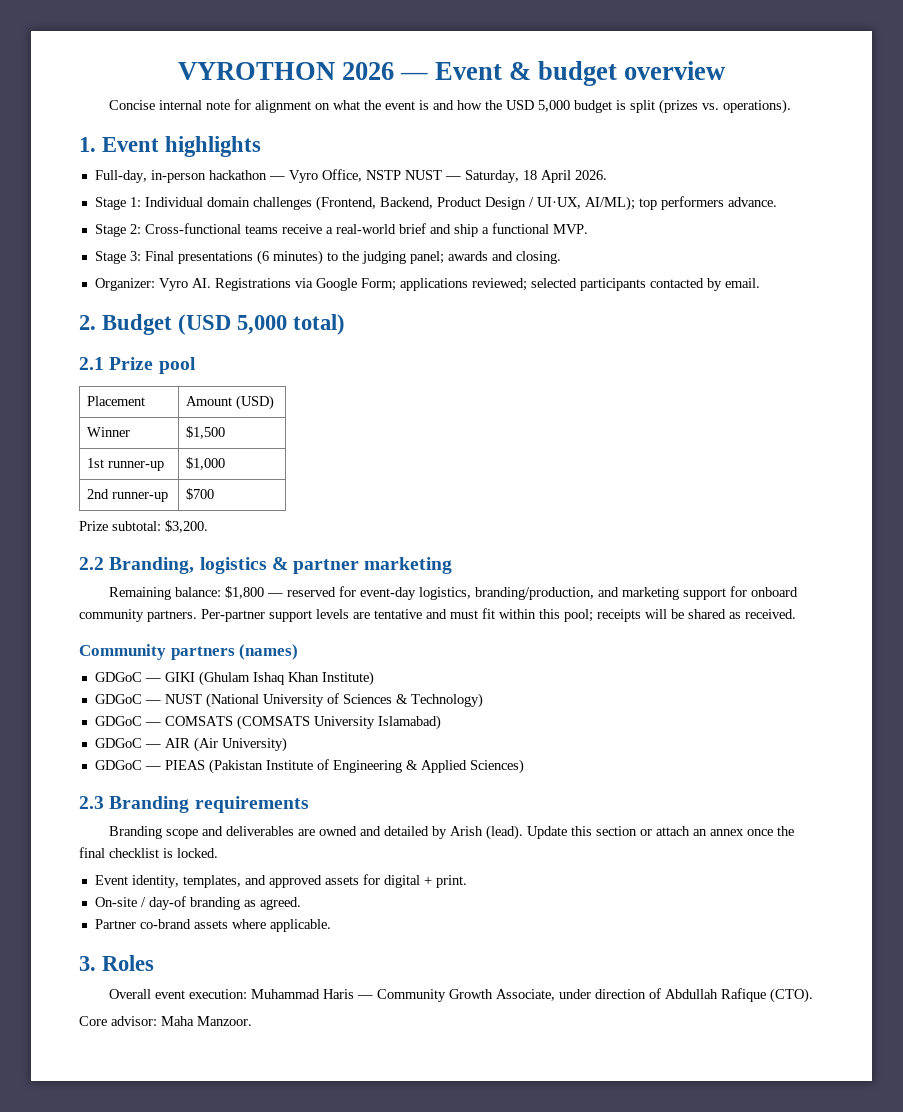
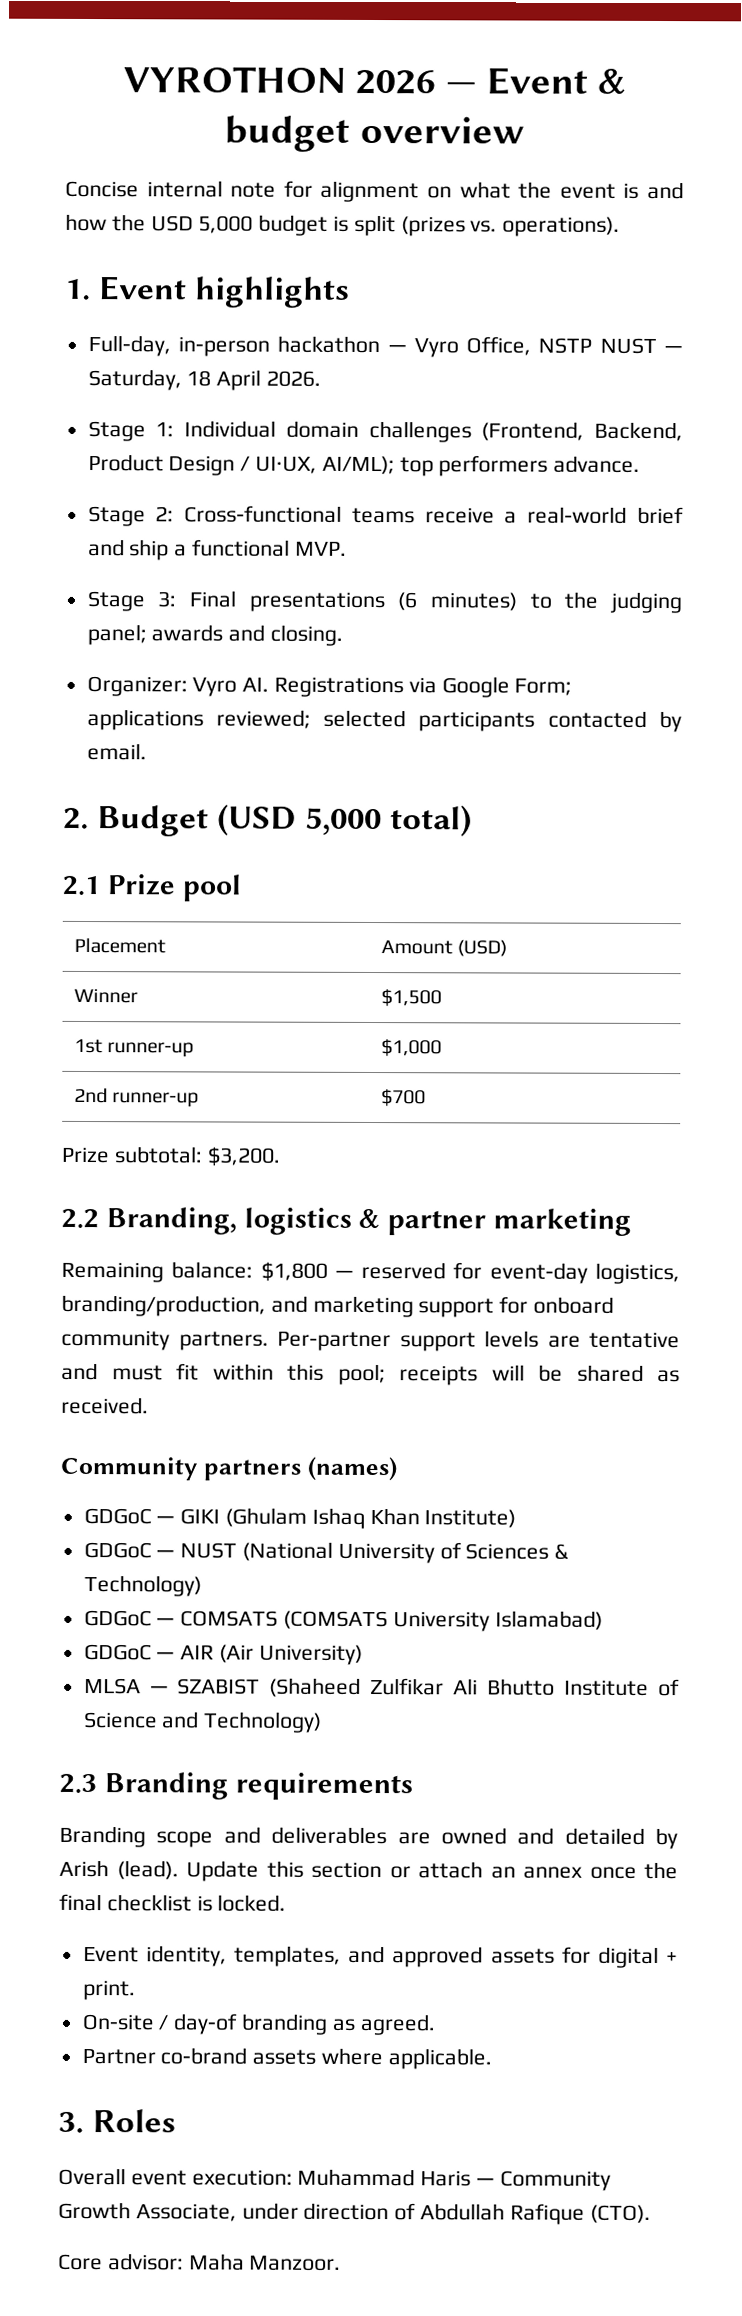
- GDGoC — PIEAS (Pakistan Institute of Engineering & Applied Sciences)
+ MLSA — SZABIST (Shaheed Zulfikar Ali Bhutto Institute of Science and Technology)

